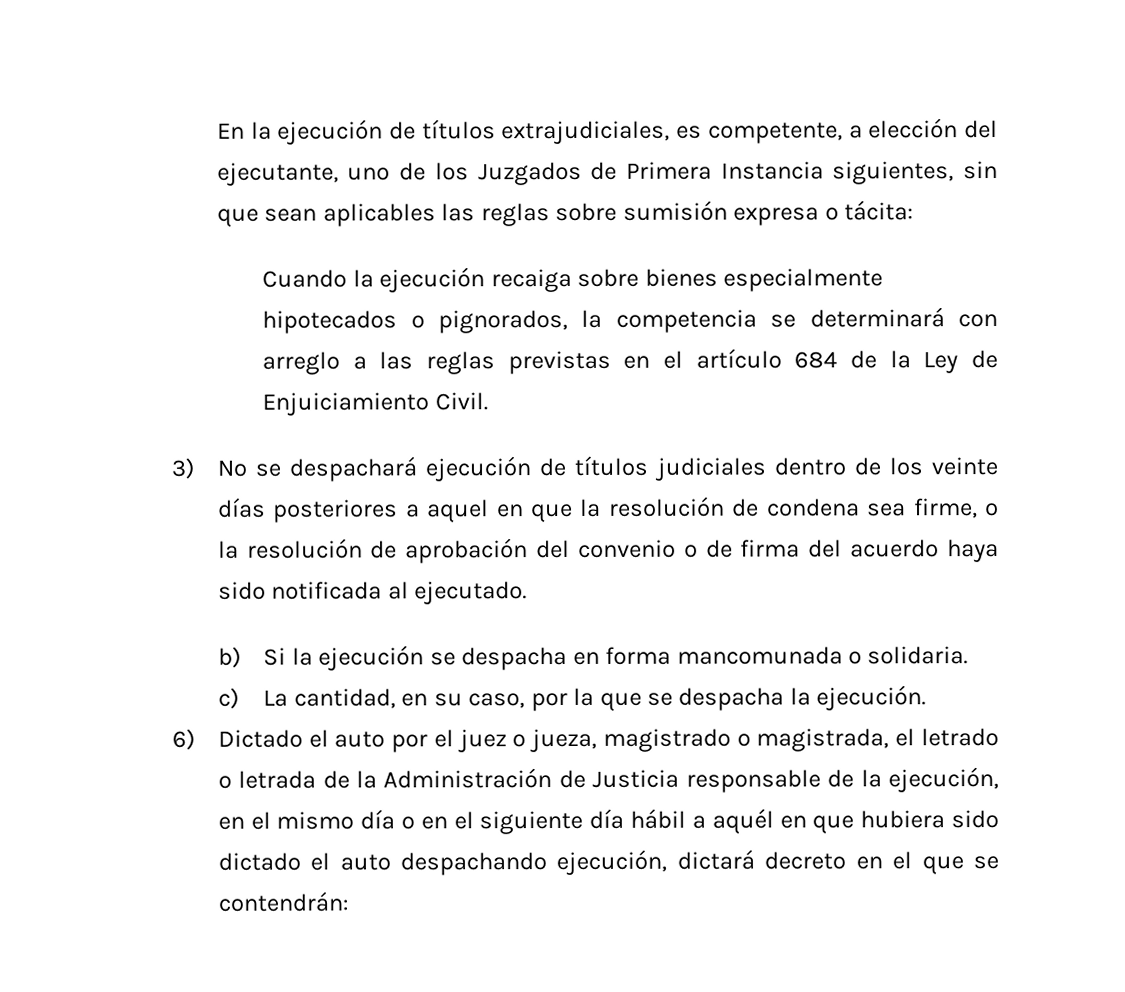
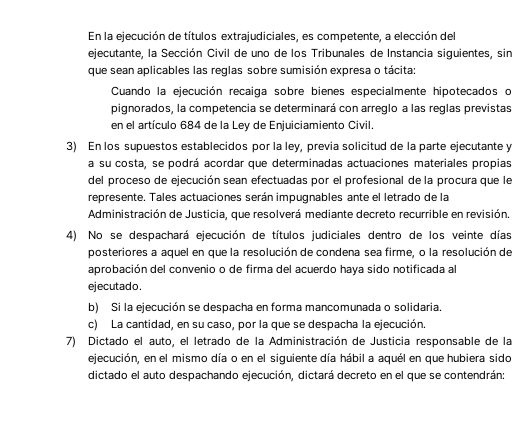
- En la ejecución de títulos extrajudiciales, es competente, a elección del ejecutante, uno de los Juzgados de Primera Instancia siguientes, sin que sean aplicables las reglas sobre sumisión expresa o tácita:
+ En la ejecución de títulos extrajudiciales, es competente, a elección del ejecutante, la Sección Civil de uno de los Tribunales de Instancia siguientes, sin que sean aplicables las reglas sobre sumisión expresa o tácita:
- 3) No se despachará ejecución de títulos judiciales dentro de los veinte días posteriores a aquel en que la resolución de condena sea firme, o la resolución de aprobación del convenio o de firma del acuerdo haya sido notificada al ejecutado.
+ 3) En los supuestos establecidos por la ley, previa solicitud de la parte ejecutante y a su costa, se podrá acordar que determinadas actuaciones materiales propias del proceso de ejecución sean efectuadas por el profesional de la procura que le represente. Tales actuaciones serán impugnables ante el letrado de la Administración de Justicia, que resolverá mediante decreto recurrible en revisión.
+ 4) No se despachará ejecución de títulos judiciales dentro de los veinte días posteriores a aquel en que la resolución de condena sea firme, o la resolución de aprobación del convenio o de firma del acuerdo haya sido notificada al ejecutado.
- 6) Dictado el auto por el juez o jueza, magistrado o magistrada, el letrado o letrada de la Administración de Justicia responsable de la ejecución, en el mismo día o en el siguiente día hábil a aquél en que hubiera sido dictado el auto despachando ejecución, dictará decreto en el que se contendrán:
+ 7) Dictado el auto, el letrado de la Administración de Justicia responsable de la ejecución, en el mismo día o en el siguiente día hábil a aquél en que hubiera sido dictado el auto despachando ejecución, dictará decreto en el que se contendrán:

